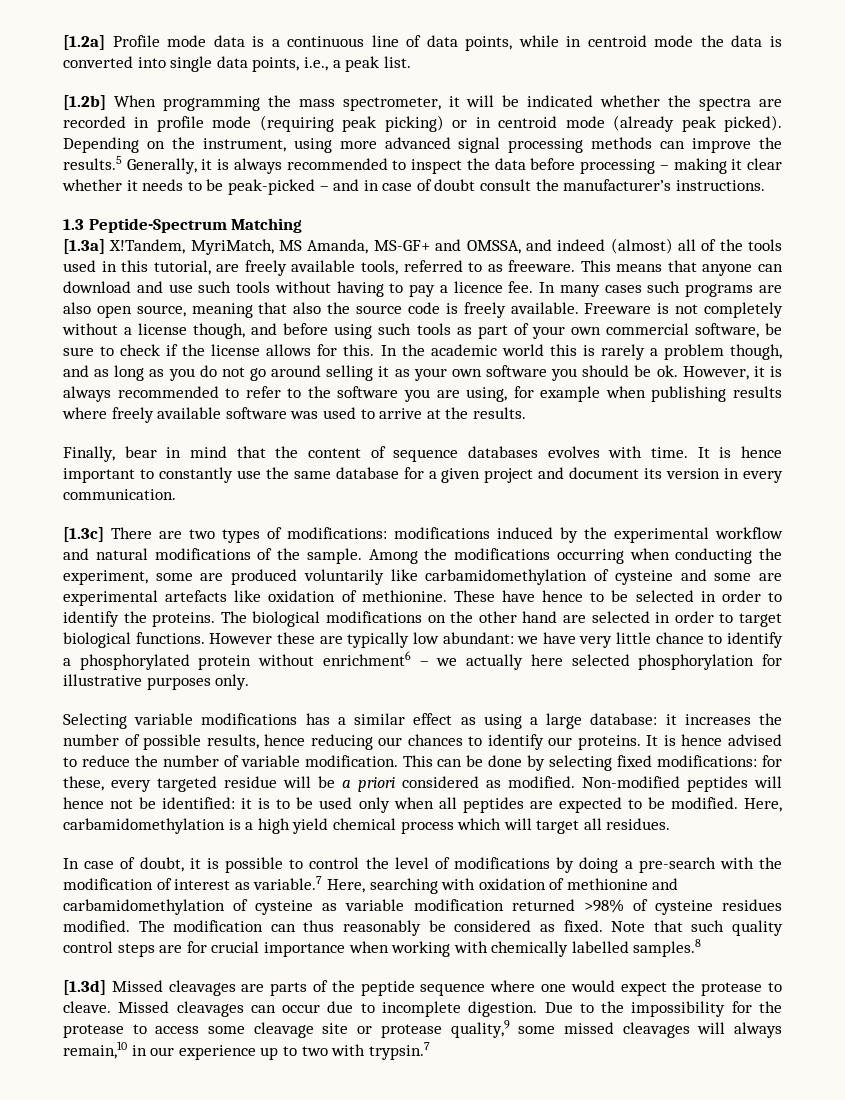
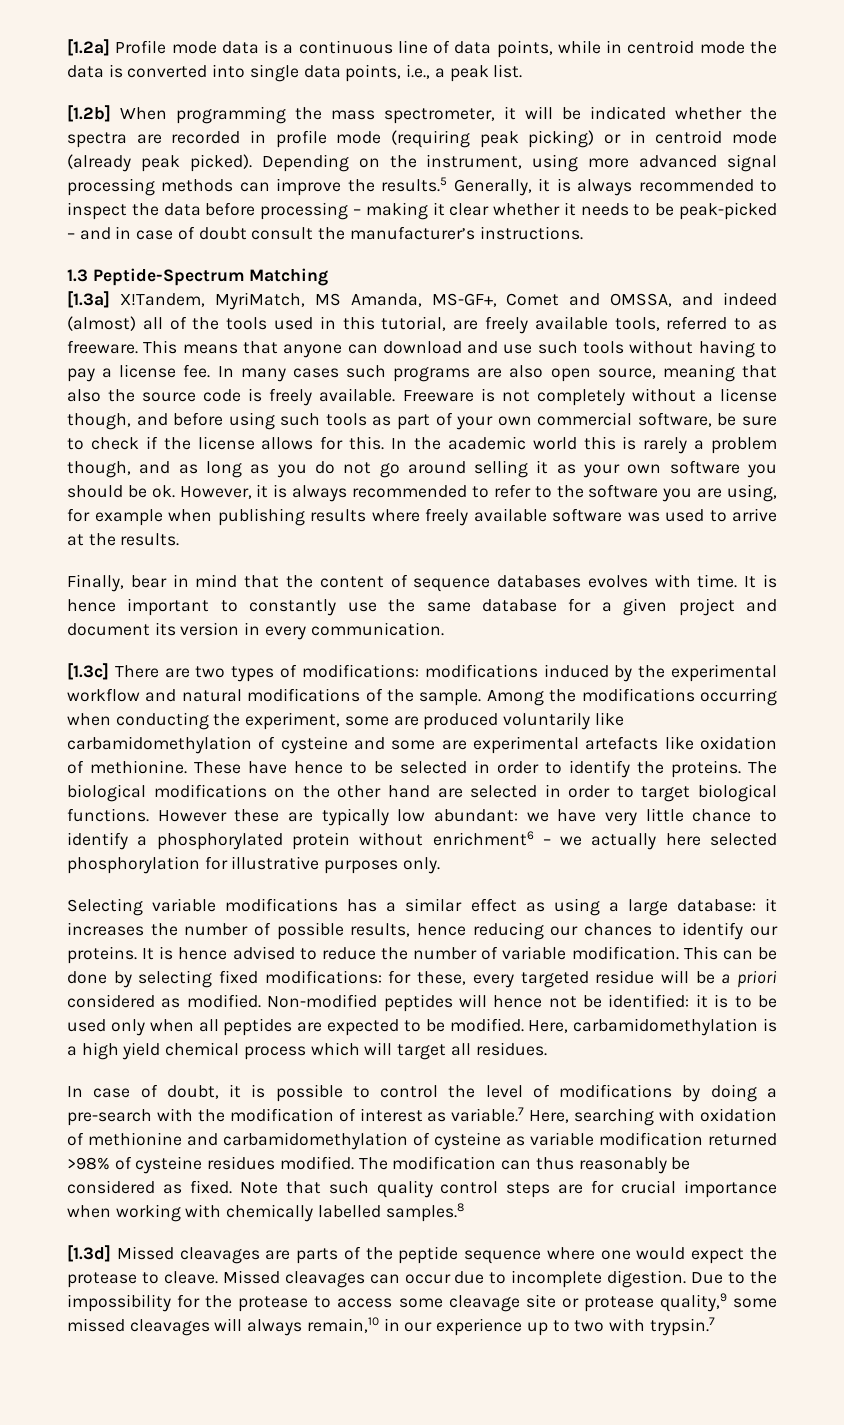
- [1.3a] X!Tandem, MyriMatch, MS Amanda, MS-GF+ and OMSSA, and indeed (almost) all of the tools used in this tutorial, are freely available tools, referred to as freeware.
+ [1.3a] X!Tandem, MyriMatch, MS Amanda, MS-GF+, Comet and OMSSA, and indeed (almost) all of the tools used in this tutorial, are freely available tools, referred to as freeware.
- This means that anyone can download and use such tools without having to pay a licence fee.
+ This means that anyone can download and use such tools without having to pay a license fee.

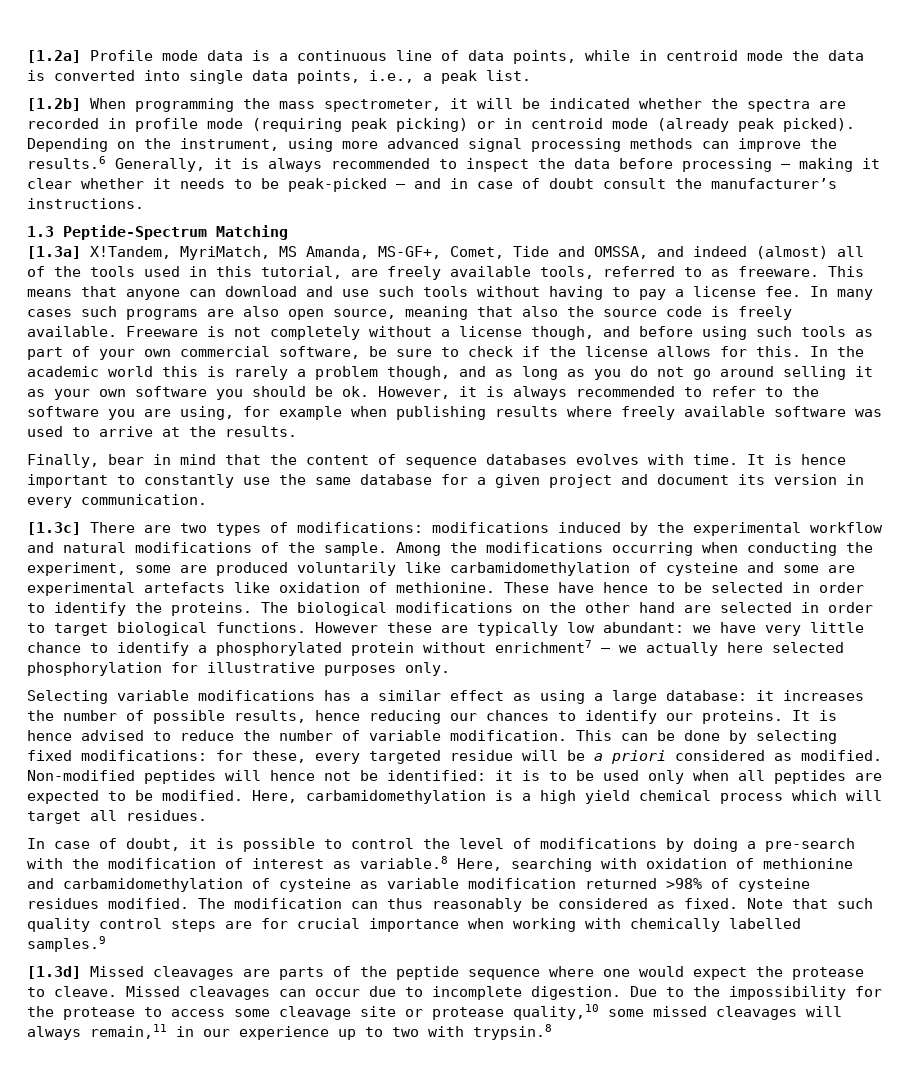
- Depending on the instrument, using more advanced signal processing methods can improve the results.5 Generally, it is always recommended to inspect the data before processing – making it clear whether it needs to be peak-picked – and in case of doubt consult the manufacturer’s instructions.
+ Depending on the instrument, using more advanced signal processing methods can improve the results.6 Generally, it is always recommended to inspect the data before processing – making it clear whether it needs to be peak-picked – and in case of doubt consult the manufacturer’s instructions.
- [1.3a] X!Tandem, MyriMatch, MS Amanda, MS-GF+, Comet and OMSSA, and indeed (almost) all of the tools used in this tutorial, are freely available tools, referred to as freeware.
+ [1.3a] X!Tandem, MyriMatch, MS Amanda, MS-GF+, Comet, Tide and OMSSA, and indeed (almost) all of the tools used in this tutorial, are freely available tools, referred to as freeware.
- However these are typically low abundant: we have very little chance to identify a phosphorylated protein without enrichment6 – we actually here selected phosphorylation for illustrative purposes only.
+ However these are typically low abundant: we have very little chance to identify a phosphorylated protein without enrichment7 – we actually here selected phosphorylation for illustrative purposes only.
- In case of doubt, it is possible to control the level of modifications by doing a pre-search with the modification of interest as variable.7 Here, searching with oxidation of methionine and carbamidomethylation of cysteine as variable modification returned >98% of cysteine residues modified.
+ In case of doubt, it is possible to control the level of modifications by doing a pre-search with the modification of interest as variable.8 Here, searching with oxidation of methionine and carbamidomethylation of cysteine as variable modification returned >98% of cysteine residues modified.
- Note that such quality control steps are for crucial importance when working with chemically labelled samples.8
+ Note that such quality control steps are for crucial importance when working with chemically labelled samples.9
- Due to the impossibility for the protease to access some cleavage site or protease quality,9 some missed cleavages will always remain,10 in our experience up to two with trypsin.7
+ Due to the impossibility for the protease to access some cleavage site or protease quality,10 some missed cleavages will always remain,11 in our experience up to two with trypsin.8

